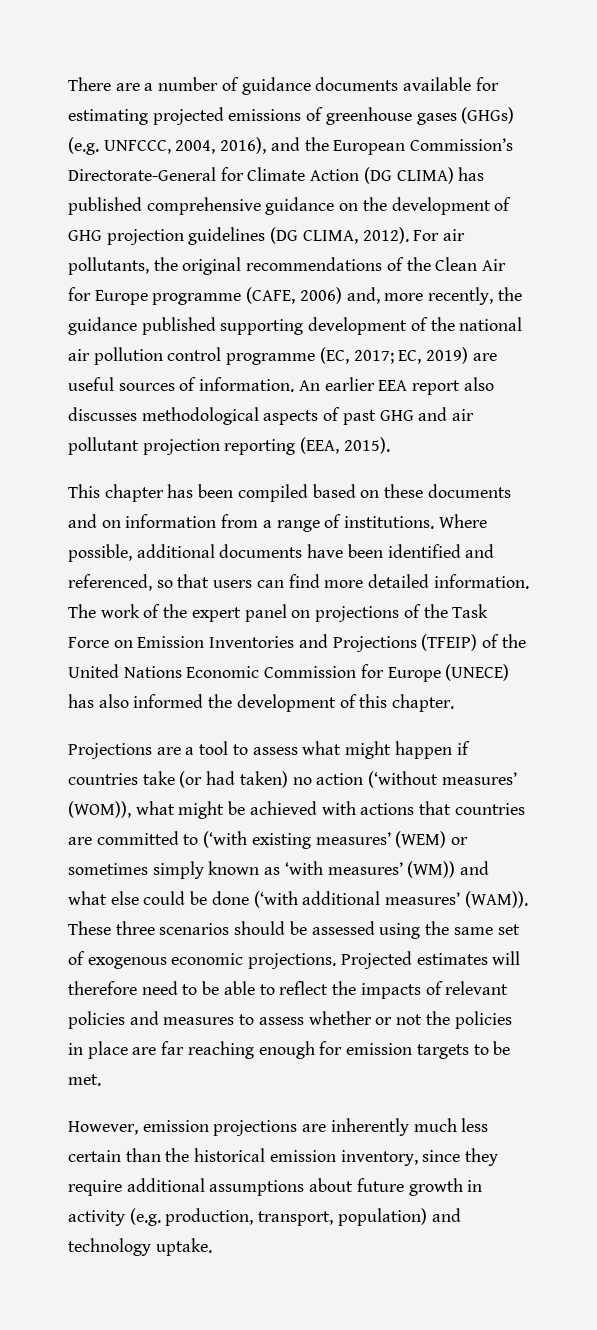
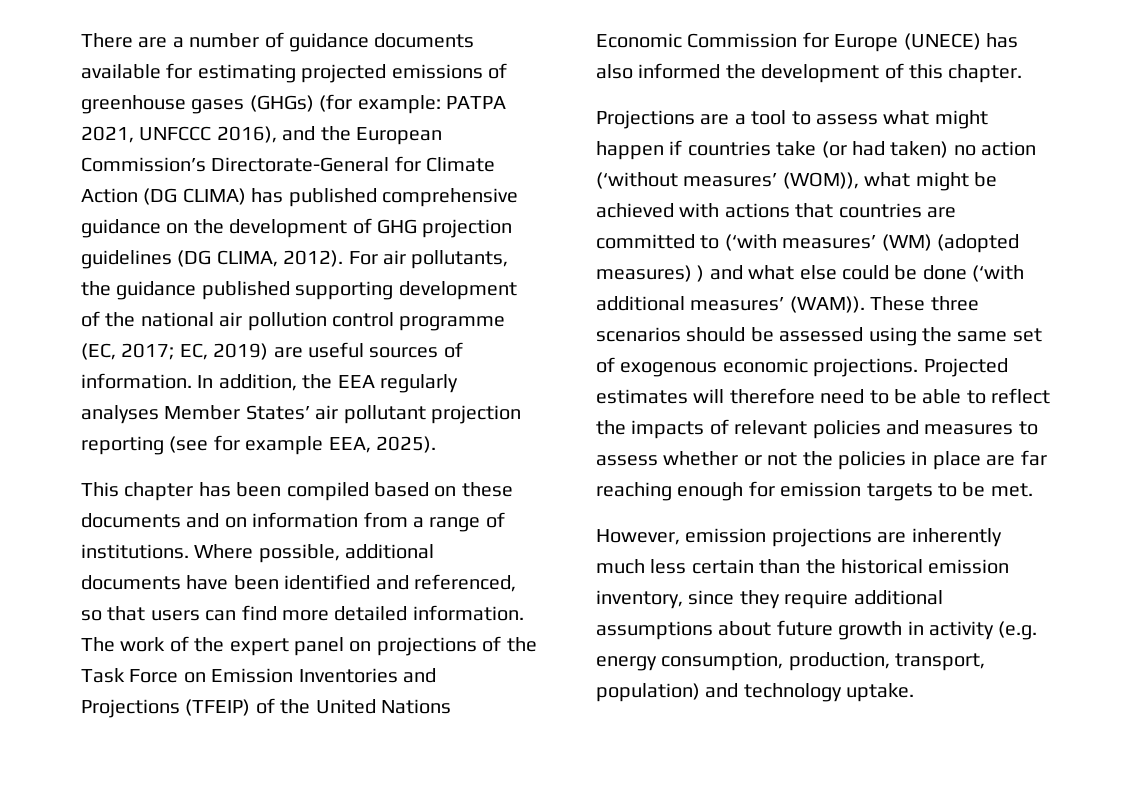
- There are a number of guidance documents available for estimating projected emissions of greenhouse gases (GHGs) (e.g. UNFCCC, 2004, 2016), and the European Commission’s Directorate-General for Climate Action (DG CLIMA) has published comprehensive guidance on the development of GHG projection guidelines (DG CLIMA, 2012).
+ There are a number of guidance documents available for estimating projected emissions of greenhouse gases (GHGs) (for example: PATPA 2021, UNFCCC 2016), and the European Commission’s Directorate-General for Climate Action (DG CLIMA) has published comprehensive guidance on the development of GHG projection guidelines (DG CLIMA, 2012).
- For air pollutants, the original recommendations of the Clean Air for Europe programme (CAFE, 2006) and, more recently, the guidance published supporting development of the national air pollution control programme (EC, 2017; EC, 2019) are useful sources of information.
+ For air pollutants, the guidance published supporting development of the national air pollution control programme (EC, 2017; EC, 2019) are useful sources of information.
- An earlier EEA report also discusses methodological aspects of past GHG and air pollutant projection reporting (EEA, 2015).
+ In addition, the EEA regularly analyses Member States’ air pollutant projection reporting (see for example EEA, 2025).
- Projections are a tool to assess what might happen if countries take (or had taken) no action (‘without measures’ (WOM)), what might be achieved with actions that countries are committed to (‘with existing measures’ (WEM) or sometimes simply known as ‘with measures’ (WM)) and what else could be done (‘with additional measures’ (WAM)).
+ Projections are a tool to assess what might happen if countries take (or had taken) no action (‘without measures’ (WOM)), what might be achieved with actions that countries are committed to (‘with measures’ (WM) (adopted measures) ) and what else could be done (‘with additional measures’ (WAM)).
- However, emission projections are inherently much less certain than the historical emission inventory, since they require additional assumptions about future growth in activity (e.g. production, transport, population) and technology uptake.
+ However, emission projections are inherently much less certain than the historical emission inventory, since they require additional assumptions about future growth in activity (e.g. energy consumption, production, transport, population) and technology uptake.

